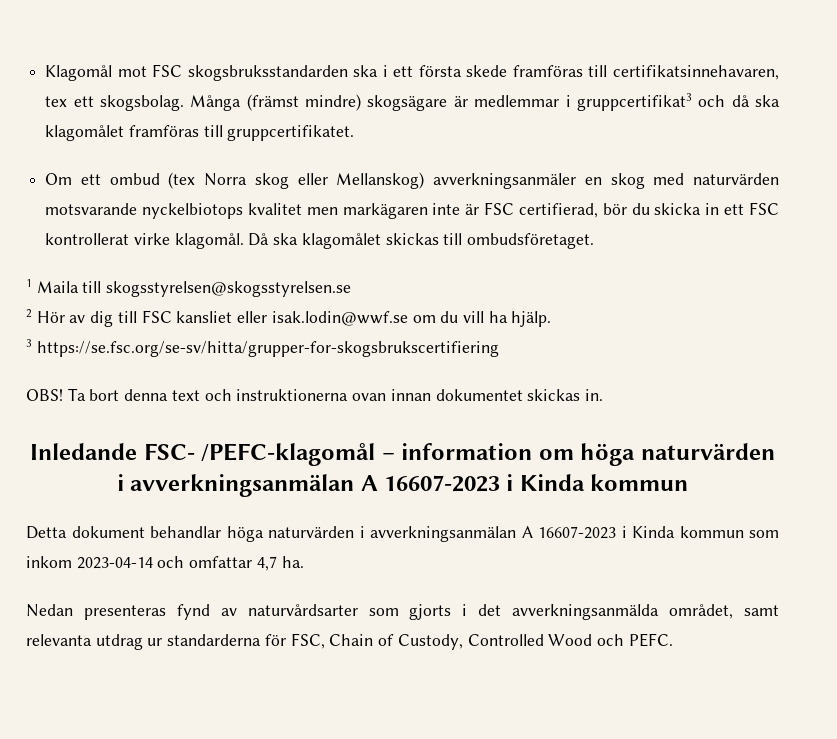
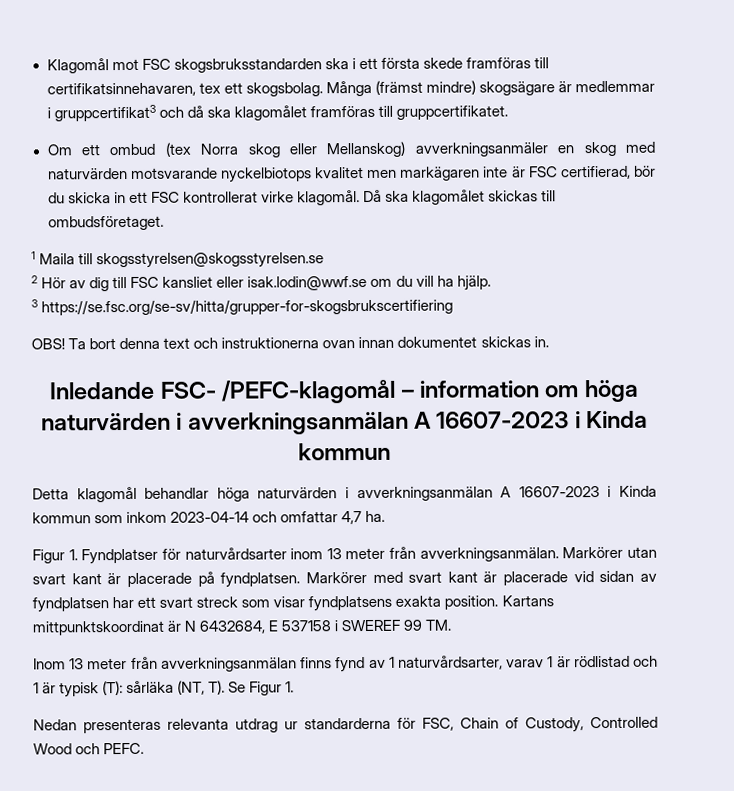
- Detta dokument behandlar höga naturvärden i avverkningsanmälan A 16607-2023 i Kinda kommun som inkom 2023-04-14 och omfattar 4,7 ha.
+ Detta klagomål behandlar höga naturvärden i avverkningsanmälan A 16607-2023 i Kinda kommun som inkom 2023-04-14 och omfattar 4,7 ha.
- Nedan presenteras fynd av naturvårdsarter som gjorts i det avverkningsanmälda området, samt relevanta utdrag ur standarderna för FSC, Chain of Custody, Controlled Wood och PEFC.
+ Figur 1. Fyndplatser för naturvårdsarter inom 13 meter från avverkningsanmälan. Markörer utan svart kant är placerade på fyndplatsen. Markörer med svart kant är placerade vid sidan av fyndplatsen har ett svart streck som visar fyndplatsens exakta position. Kartans mittpunktskoordinat är N 6432684, E 537158 i SWEREF 99 TM.
+ Inom 13 meter från avverkningsanmälan finns fynd av 1 naturvårdsarter, varav 1 är rödlistad och 1 är typisk (T): sårläka (NT, T). Se Figur 1.
+ Nedan presenteras relevanta utdrag ur standarderna för FSC, Chain of Custody, Controlled Wood och PEFC.

